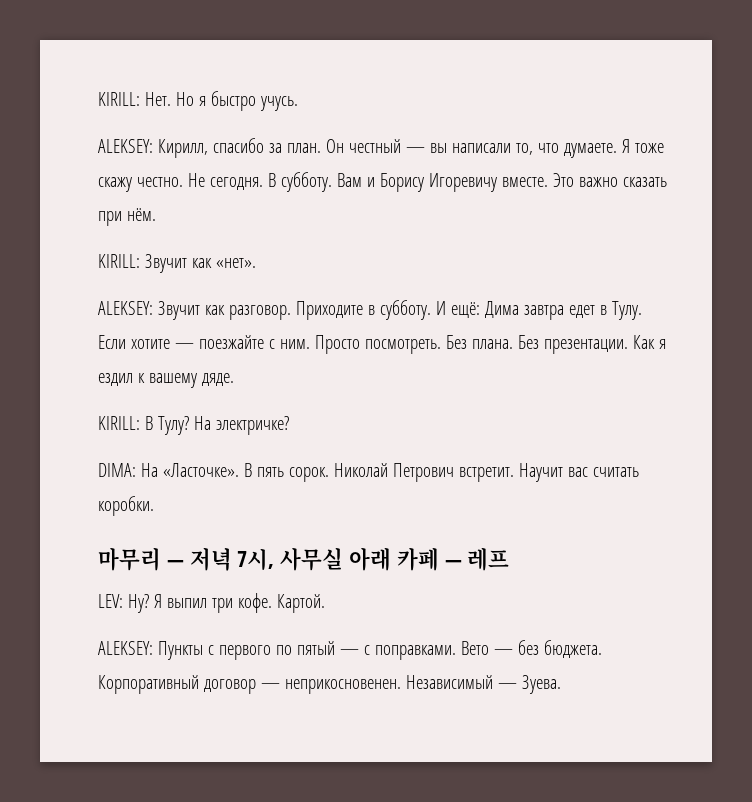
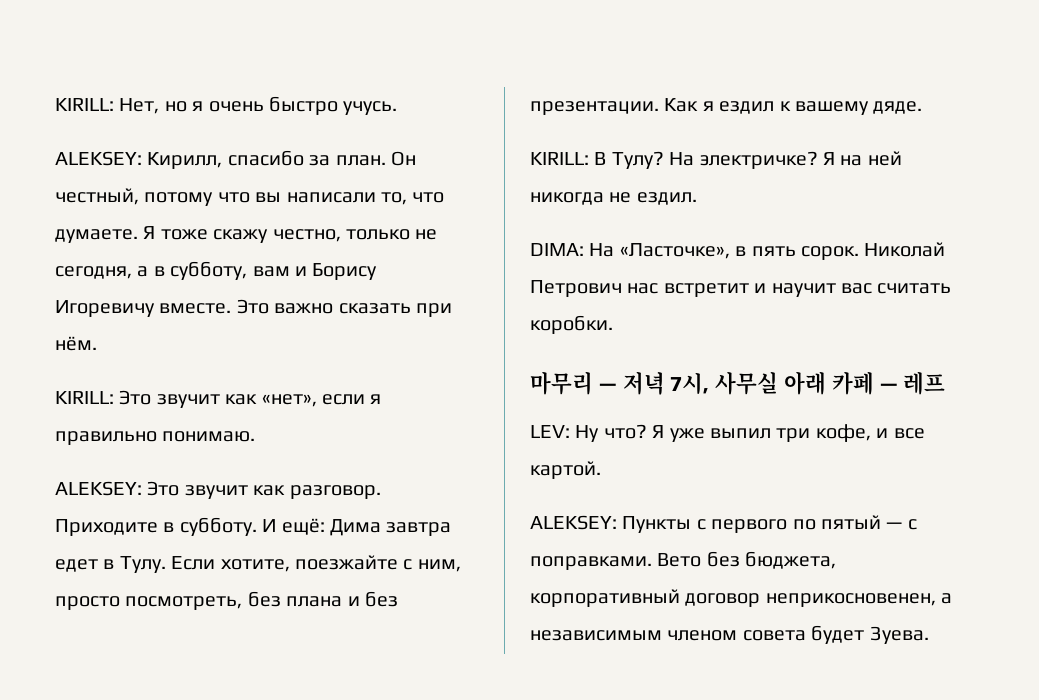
- KIRILL: Нет. Но я быстро учусь.
+ KIRILL: Нет, но я очень быстро учусь.
- Он честный — вы написали то, что думаете.
+ Он честный, потому что вы написали то, что думаете.
- Я тоже скажу честно. Не сегодня. В субботу. Вам и Борису Игоревичу вместе.
+ Я тоже скажу честно, только не сегодня, а в субботу, вам и Борису Игоревичу вместе.
- KIRILL: Звучит как «нет».
- ALEKSEY: Звучит как разговор.
+ KIRILL: Это звучит как «нет», если я правильно понимаю.
+ ALEKSEY: Это звучит как разговор.
- Если хотите — поезжайте с ним. Просто посмотреть. Без плана. Без презентации.
+ Если хотите, поезжайте с ним, просто посмотреть, без плана и без презентации.
+ Я на ней никогда не ездил.
- DIMA: На «Ласточке». В пять сорок.
+ DIMA: На «Ласточке», в пять сорок.
- Николай Петрович встретит. Научит вас считать коробки.
+ Николай Петрович нас встретит и научит вас считать коробки.
- LEV: Ну? Я выпил три кофе. Картой.
+ LEV: Ну что? Я уже выпил три кофе, и все картой.
- Вето — без бюджета. Корпоративный договор — неприкосновенен. Независимый — Зуева.
+ Вето без бюджета, корпоративный договор неприкосновенен, а независимым членом совета будет Зуева.

